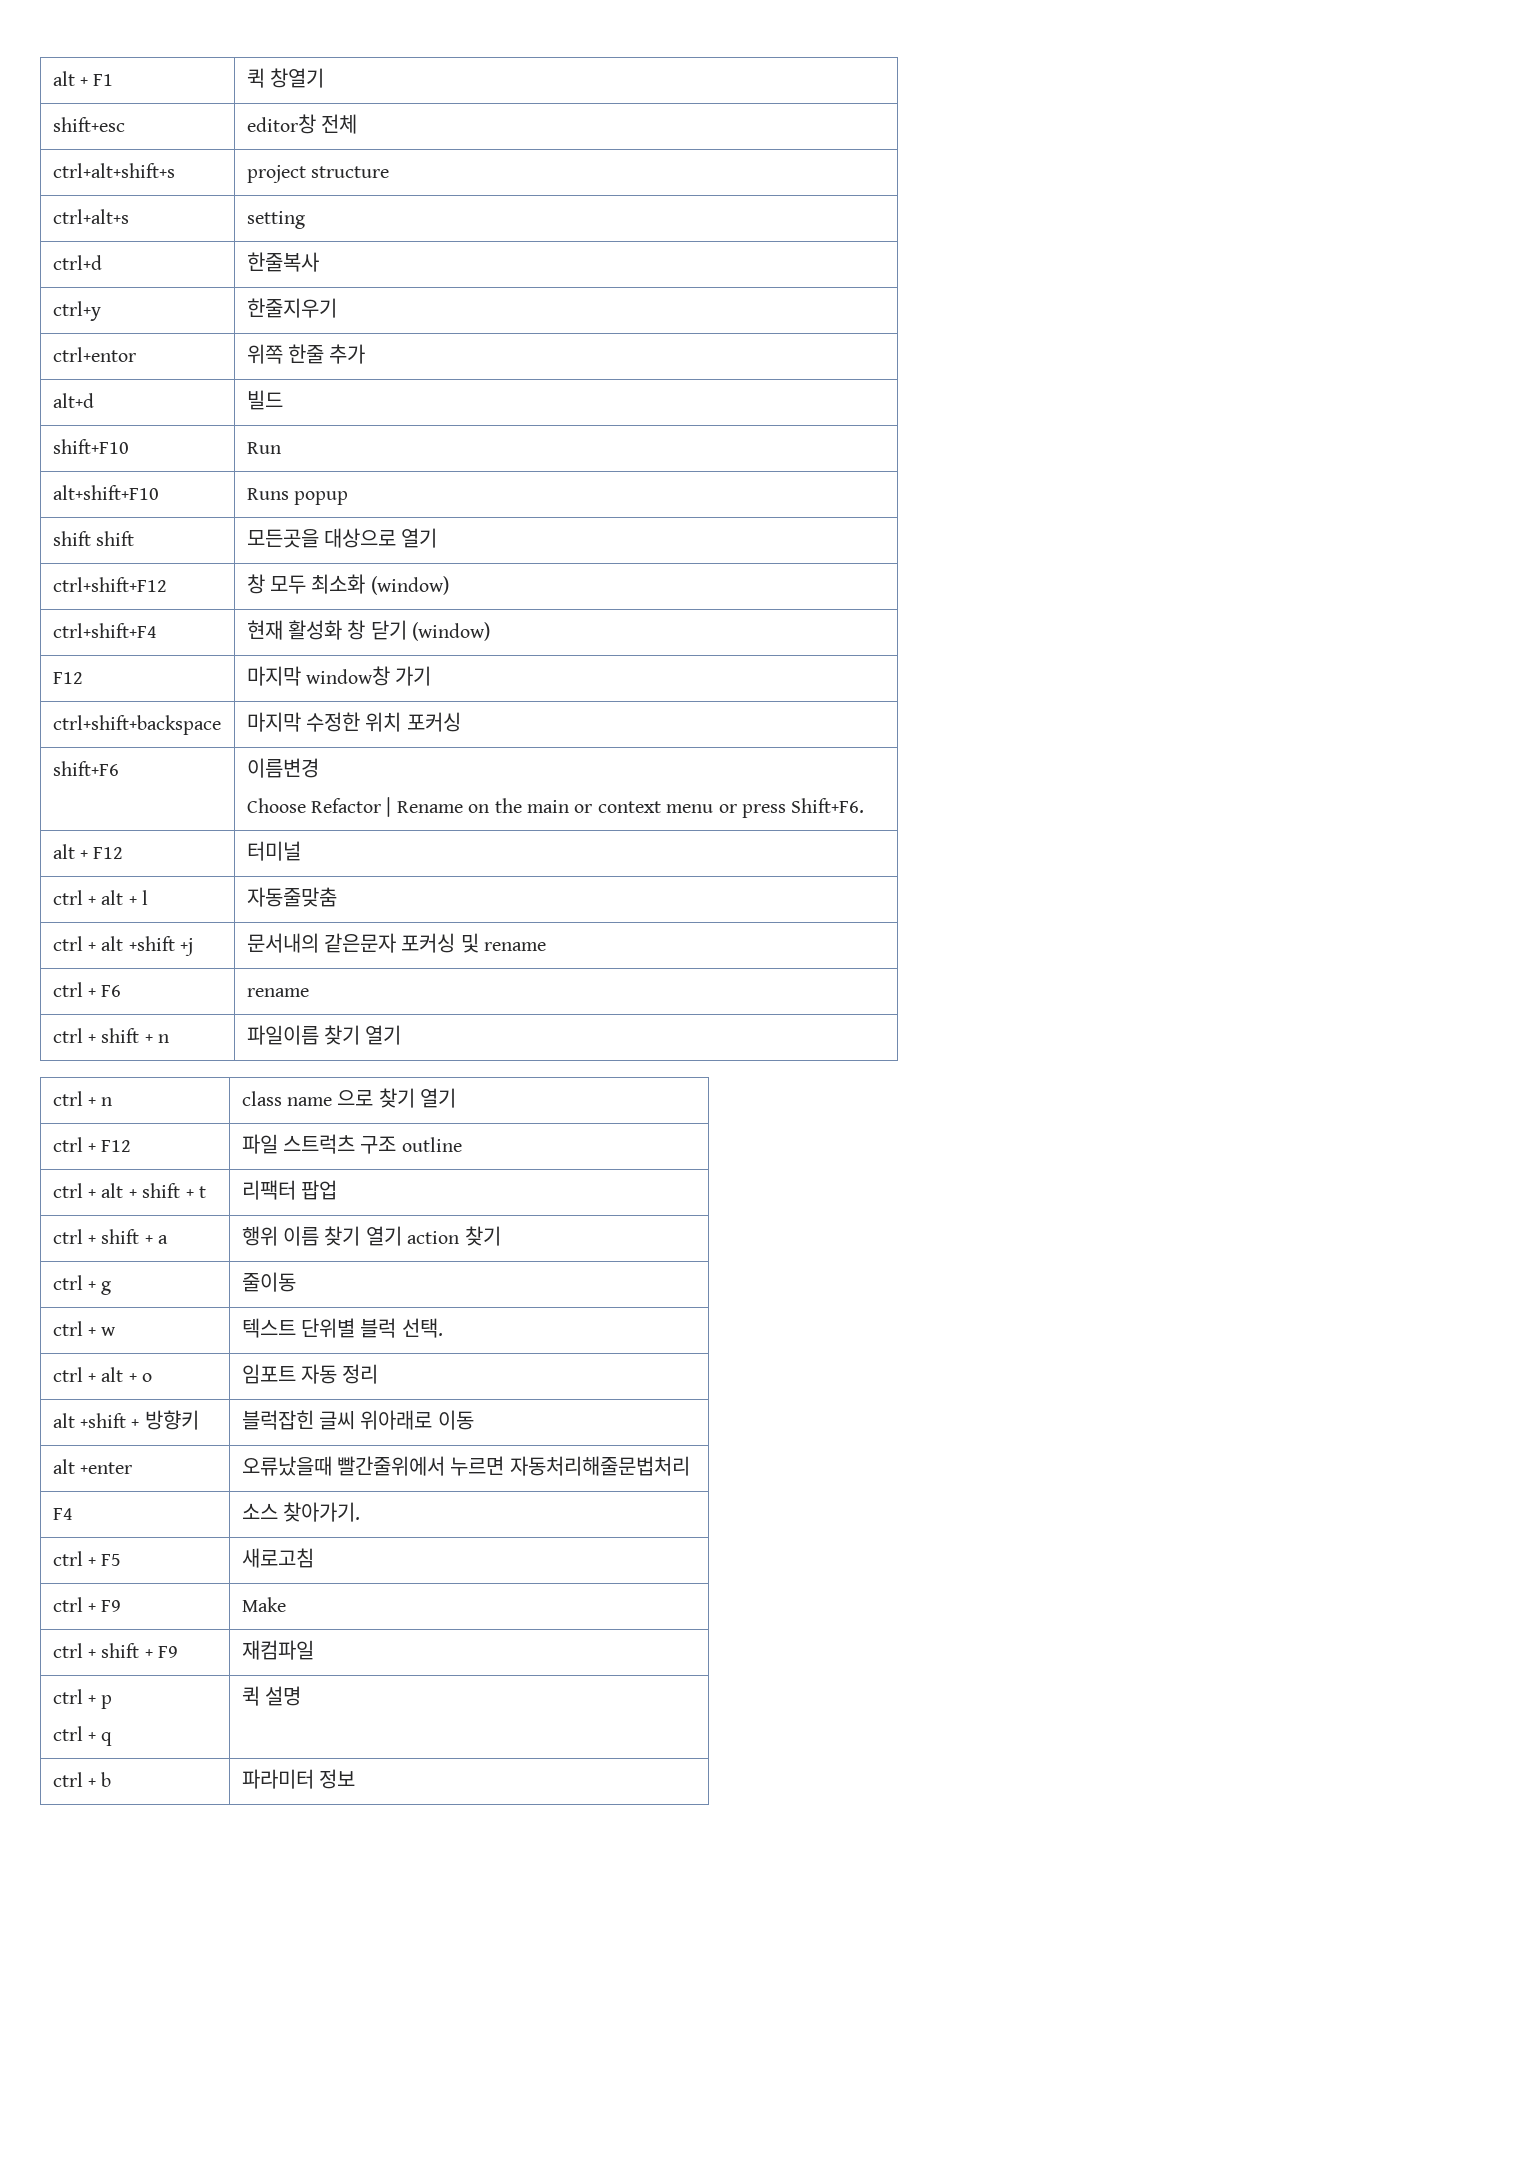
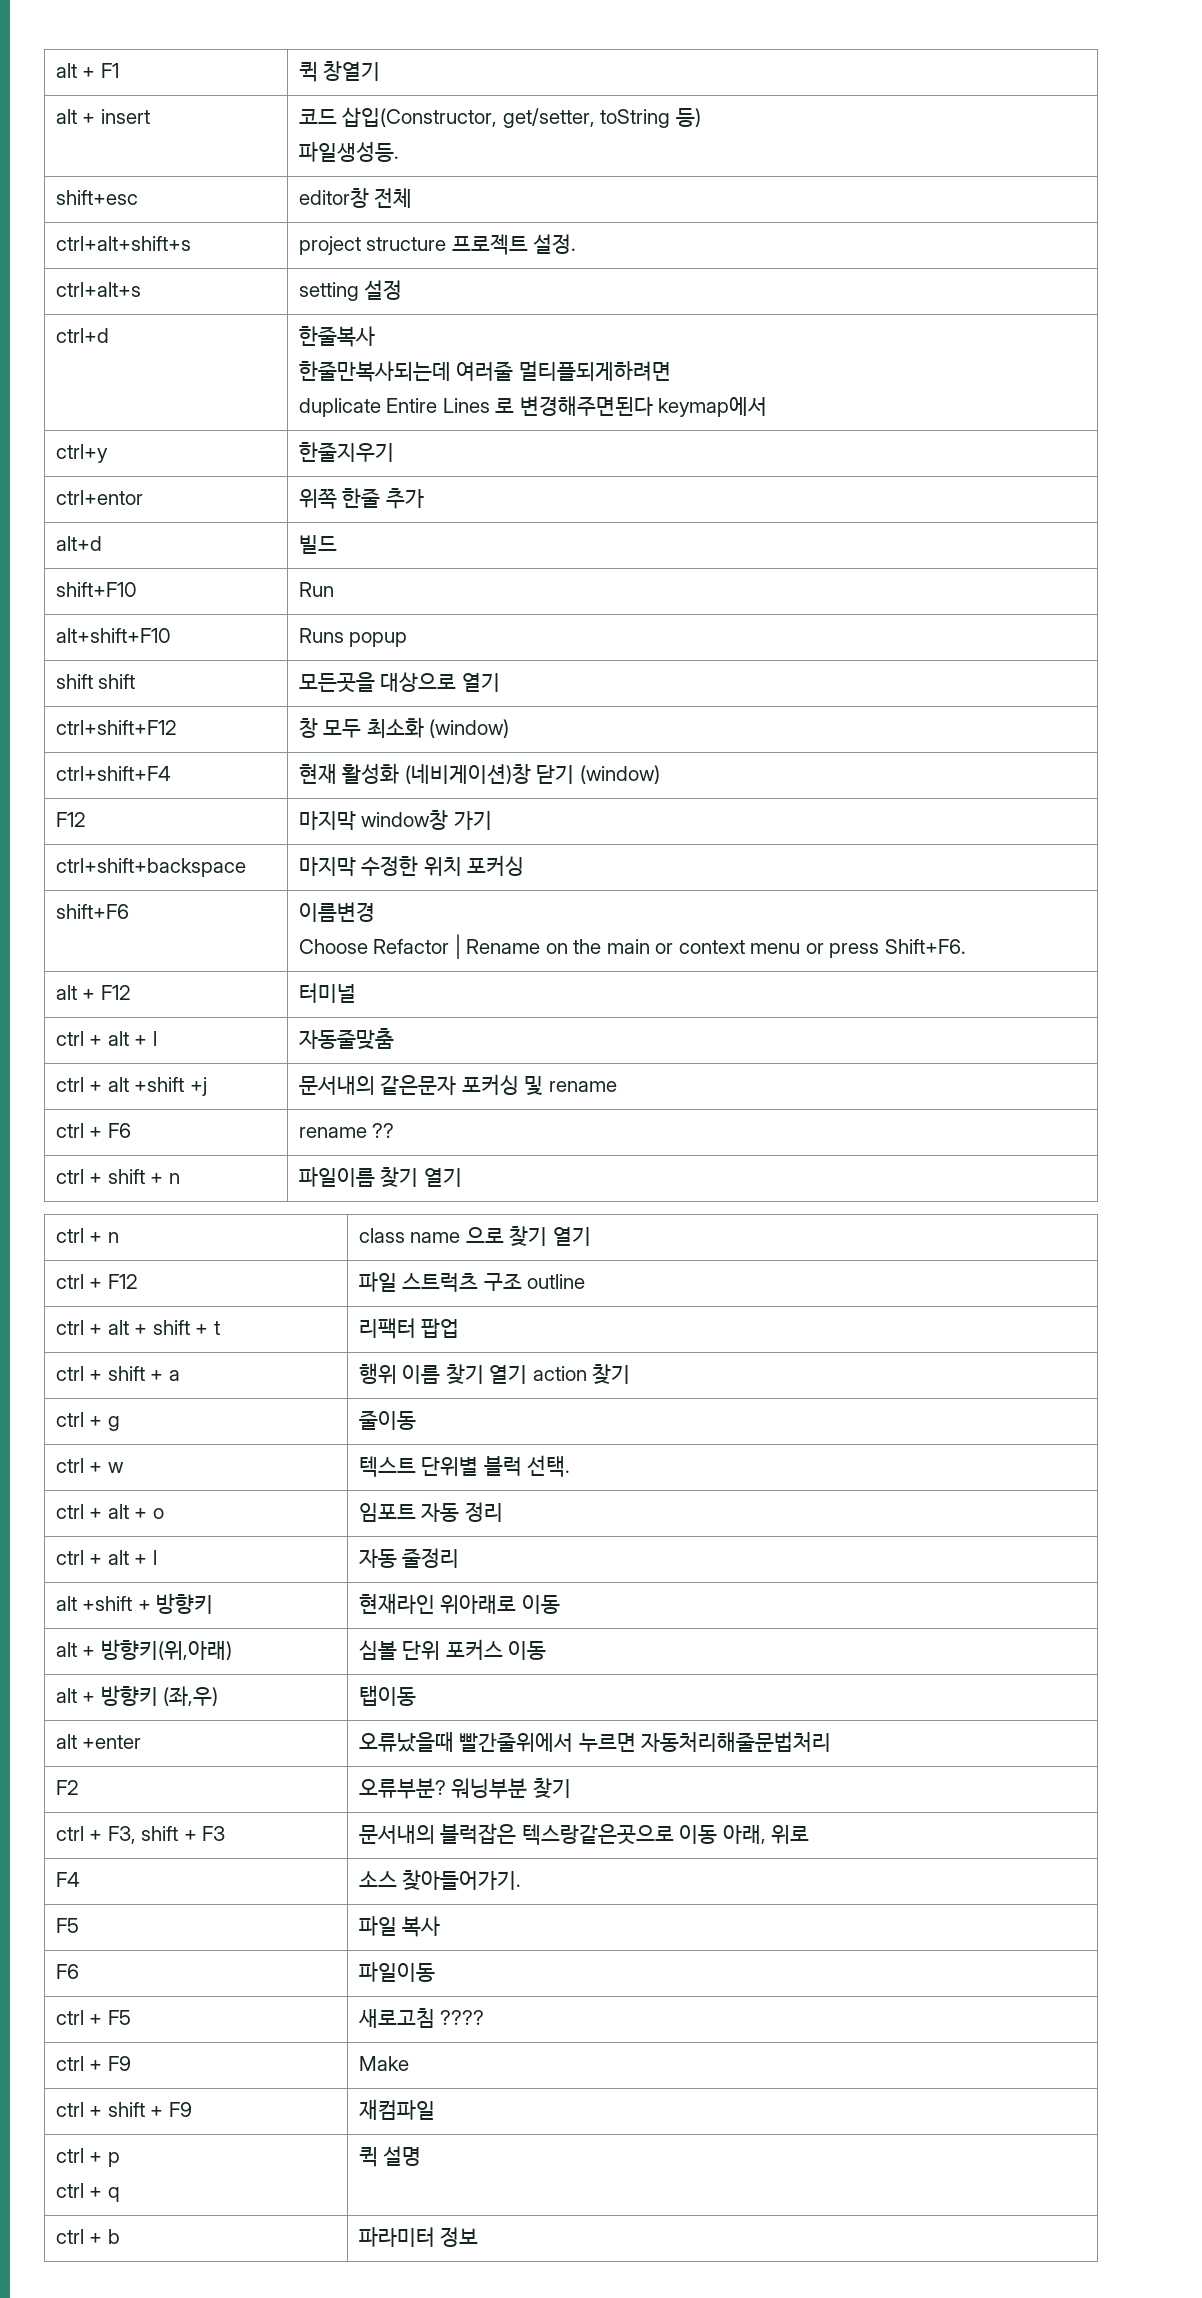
+ alt + insert | 코드 삽입(Constructor, get/setter, toString 등)
+ 파일생성등.
- ctrl+alt+shift+s | project structure
+ ctrl+alt+shift+s | project structure 프로젝트 설정.
- ctrl+alt+s | setting
+ ctrl+alt+s | setting 설정
  ctrl+d | 한줄복사
+ 한줄만복사되는데 여러줄 멀티플되게하려면
+ duplicate Entire Lines 로 변경해주면된다 keymap에서
- ctrl+shift+F4 | 현재 활성화 창 닫기 (window)
+ ctrl+shift+F4 | 현재 활성화 (네비게이션)창 닫기 (window)
- ctrl + F6 | rename
+ ctrl + F6 | rename ??
+ ctrl + alt + l | 자동 줄정리
- alt +shift + 방향키 | 블럭잡힌 글씨 위아래로 이동
+ alt +shift + 방향키 | 현재라인 위아래로 이동
+ alt + 방향키(위,아래) | 심볼 단위 포커스 이동
+ alt + 방향키 (좌,우) | 탭이동
- F4 | 소스 찾아가기.
+ F2 | 오류부분? 워닝부분 찾기
+ ctrl + F3, shift + F3 | 문서내의 블럭잡은 텍스랑같은곳으로 이동 아래, 위로
+ F4 | 소스 찾아들어가기.
+ F5 | 파일 복사
+ F6 | 파일이동
- ctrl + F5 | 새로고침
+ ctrl + F5 | 새로고침 ????

